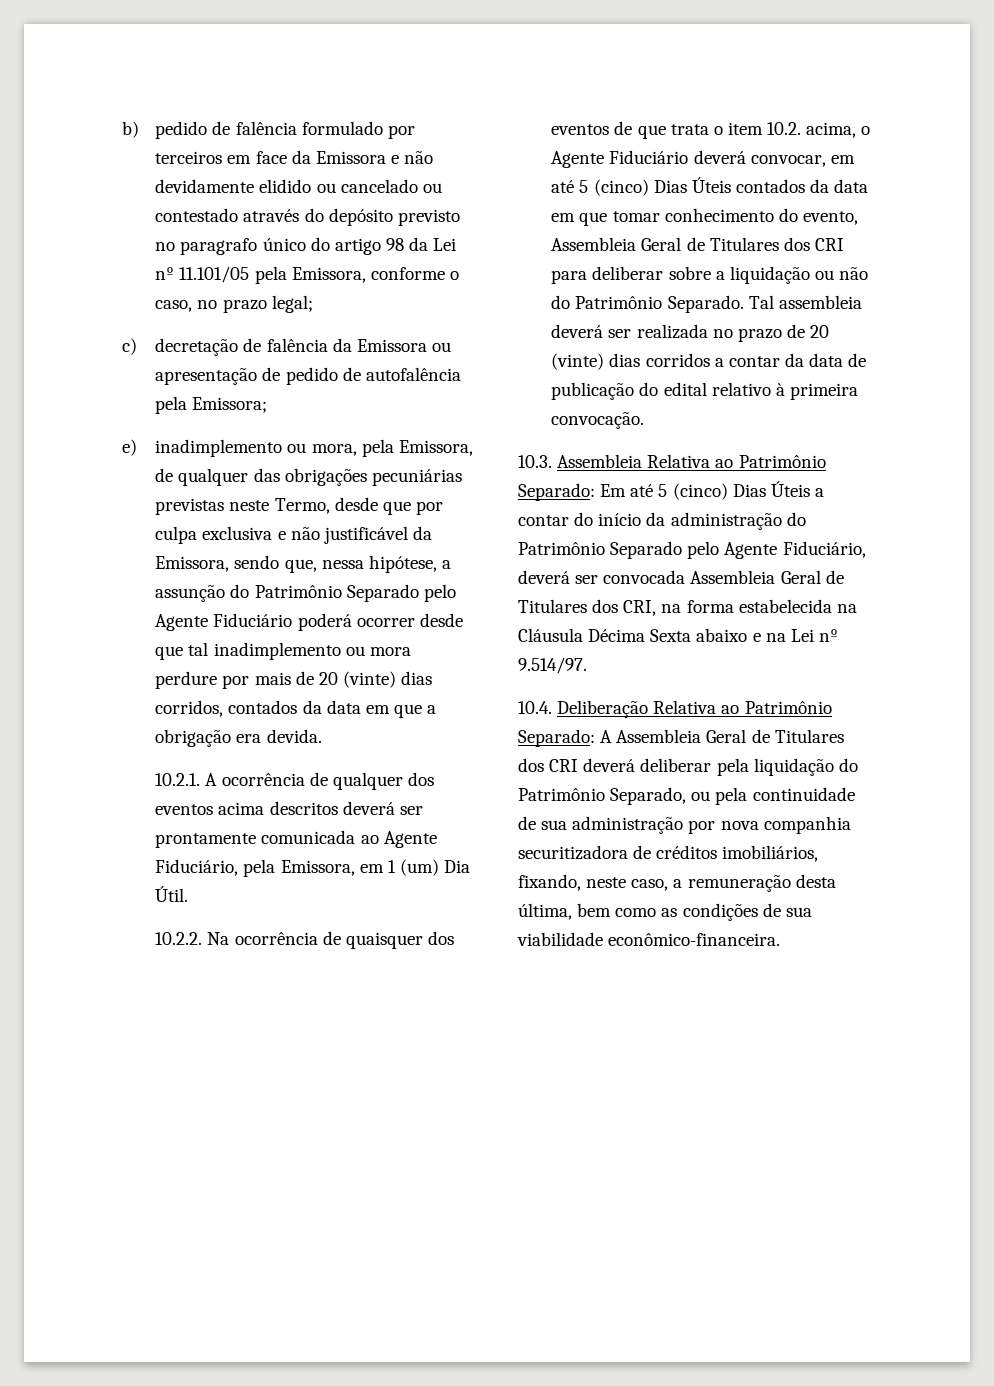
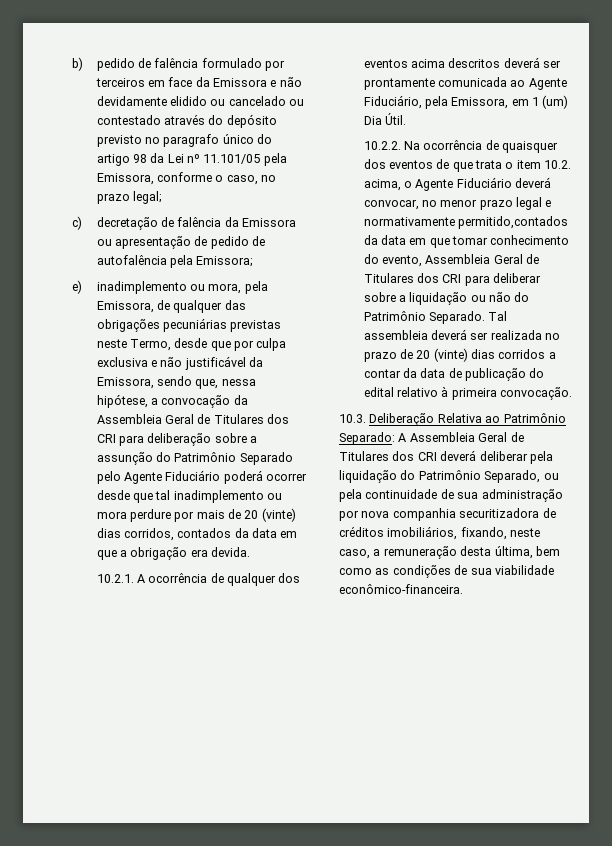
- e) inadimplemento ou mora, pela Emissora, de qualquer das obrigações pecuniárias previstas neste Termo, desde que por culpa exclusiva e não justificável da Emissora, sendo que, nessa hipótese, a assunção do Patrimônio Separado pelo Agente Fiduciário poderá ocorrer desde que tal inadimplemento ou mora perdure por mais de 20 (vinte) dias corridos, contados da data em que a obrigação era devida.
+ e) inadimplemento ou mora, pela Emissora, de qualquer das obrigações pecuniárias previstas neste Termo, desde que por culpa exclusiva e não justificável da Emissora, sendo que, nessa hipótese, a convocação da Assembleia Geral de Titulares dos CRI para deliberação sobre a assunção do Patrimônio Separado pelo Agente Fiduciário poderá ocorrer desde que tal inadimplemento ou mora perdure por mais de 20 (vinte) dias corridos, contados da data em que a obrigação era devida.
- 10.2.2. Na ocorrência de quaisquer dos eventos de que trata o item 10.2. acima, o Agente Fiduciário deverá convocar, em até 5 (cinco) Dias Úteis contados da data em que tomar conhecimento do evento, Assembleia Geral de Titulares dos CRI para deliberar sobre a liquidação ou não do Patrimônio Separado.
+ 10.2.2. Na ocorrência de quaisquer dos eventos de que trata o item 10.2. acima, o Agente Fiduciário deverá convocar, no menor prazo legal e normativamente permitido,contados da data em que tomar conhecimento do evento, Assembleia Geral de Titulares dos CRI para deliberar sobre a liquidação ou não do Patrimônio Separado.
- 10.3. Assembleia Relativa ao Patrimônio Separado: Em até 5 (cinco) Dias Úteis a contar do início da administração do Patrimônio Separado pelo Agente Fiduciário, deverá ser convocada Assembleia Geral de Titulares dos CRI, na forma estabelecida na Cláusula Décima Sexta abaixo e na Lei nº 9.514/97.
- 10.4. Deliberação Relativa ao Patrimônio Separado: A Assembleia Geral de Titulares dos CRI deverá deliberar pela liquidação do Patrimônio Separado, ou pela continuidade de sua administração por nova companhia securitizadora de créditos imobiliários, fixando, neste caso, a remuneração desta última, bem como as condições de sua viabilidade econômico-financeira.
+ 10.3. Deliberação Relativa ao Patrimônio Separado: A Assembleia Geral de Titulares dos CRI deverá deliberar pela liquidação do Patrimônio Separado, ou pela continuidade de sua administração por nova companhia securitizadora de créditos imobiliários, fixando, neste caso, a remuneração desta última, bem como as condições de sua viabilidade econômico-financeira.

